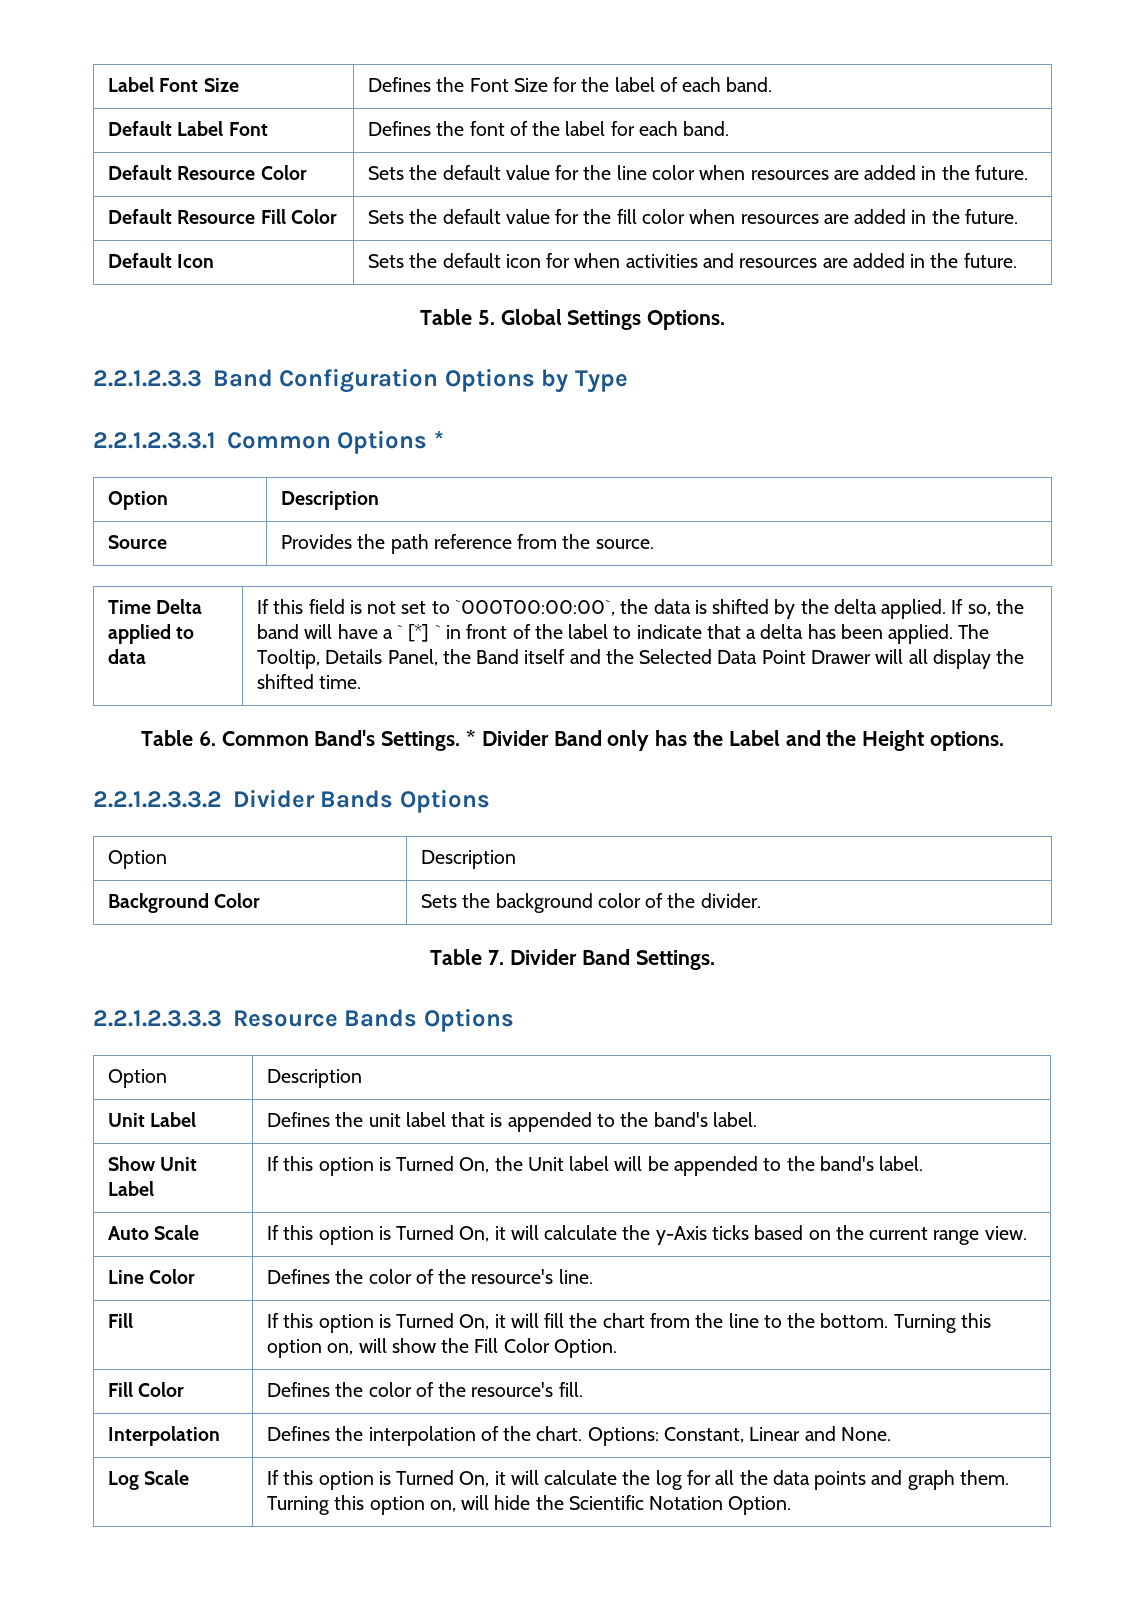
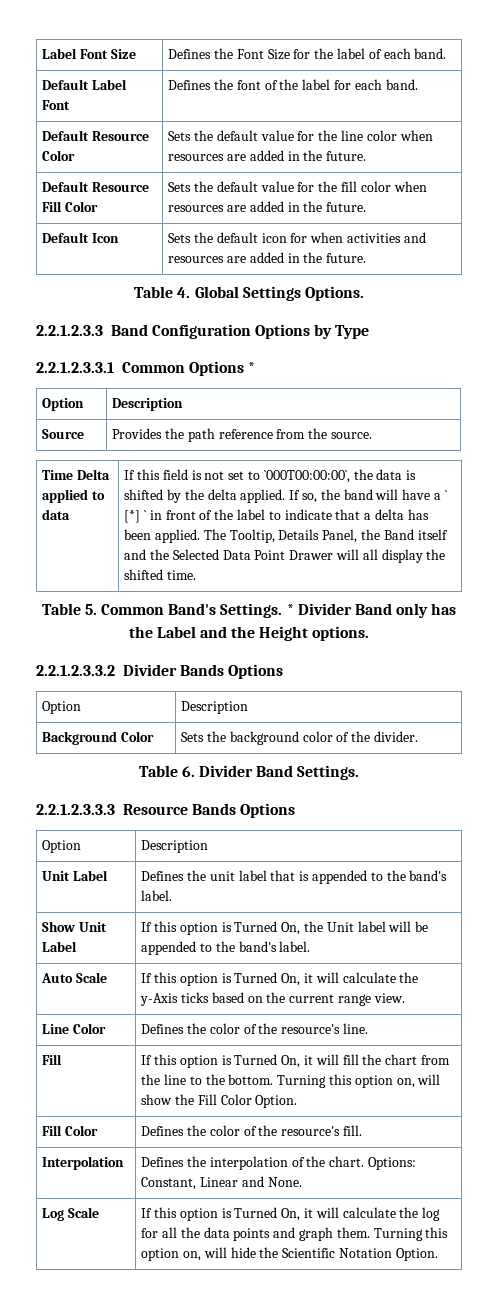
- Table 5. Global Settings Options.
+ Table 4. Global Settings Options.
- Table 6. Common Band's Settings.
+ Table 5. Common Band's Settings.
- Table 7. Divider Band Settings.
+ Table 6. Divider Band Settings.

